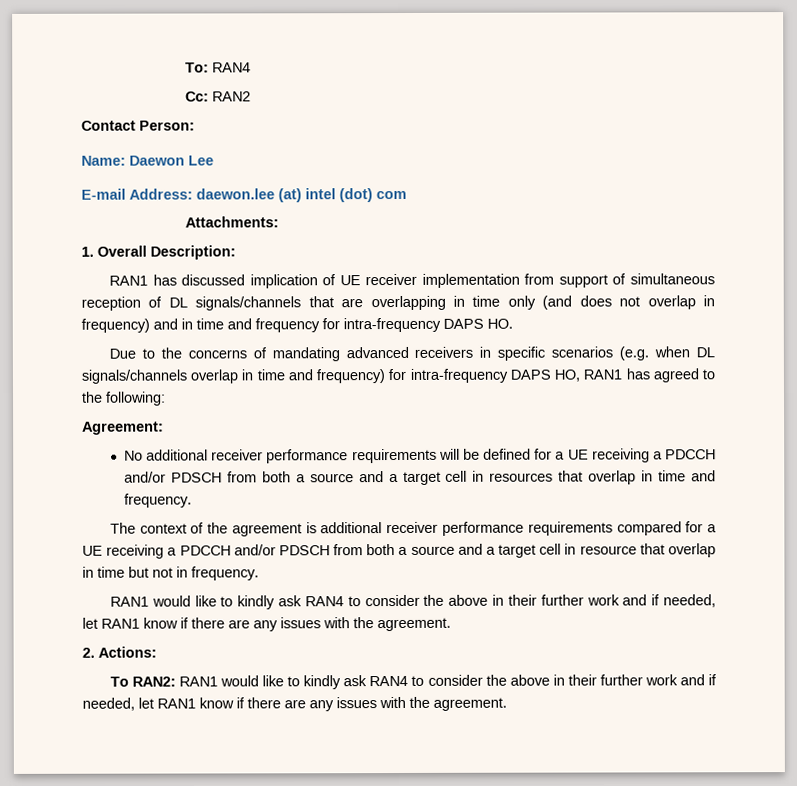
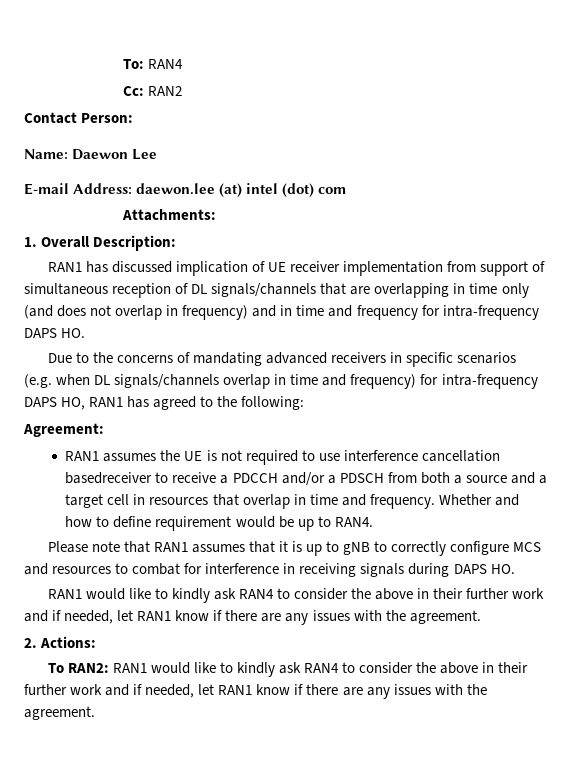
- No additional receiver performance requirements will be defined for a UE receiving a PDCCH and/or PDSCH from both a source and a target cell in resources that overlap in time and frequency.
- The context of the agreement is additional receiver performance requirements compared for a UE receiving a PDCCH and/or PDSCH from both a source and a target cell in resource that overlap in time but not in frequency.
+ RAN1 assumes the UE is not required to use interference cancellation basedreceiver to receive a PDCCH and/or a PDSCH from both a source and a target cell in resources that overlap in time and frequency. Whether and how to define requirement would be up to RAN4.
+ Please note that RAN1 assumes that it is up to gNB to correctly configure MCS and resources to combat for interference in receiving signals during DAPS HO.

